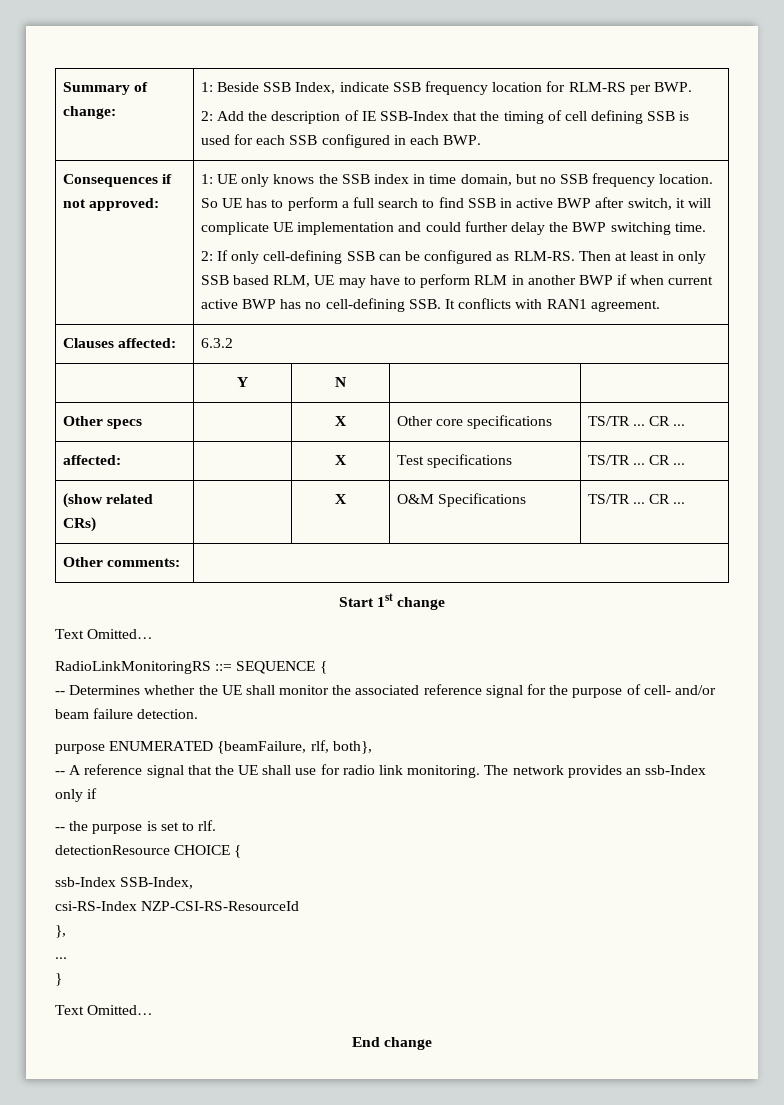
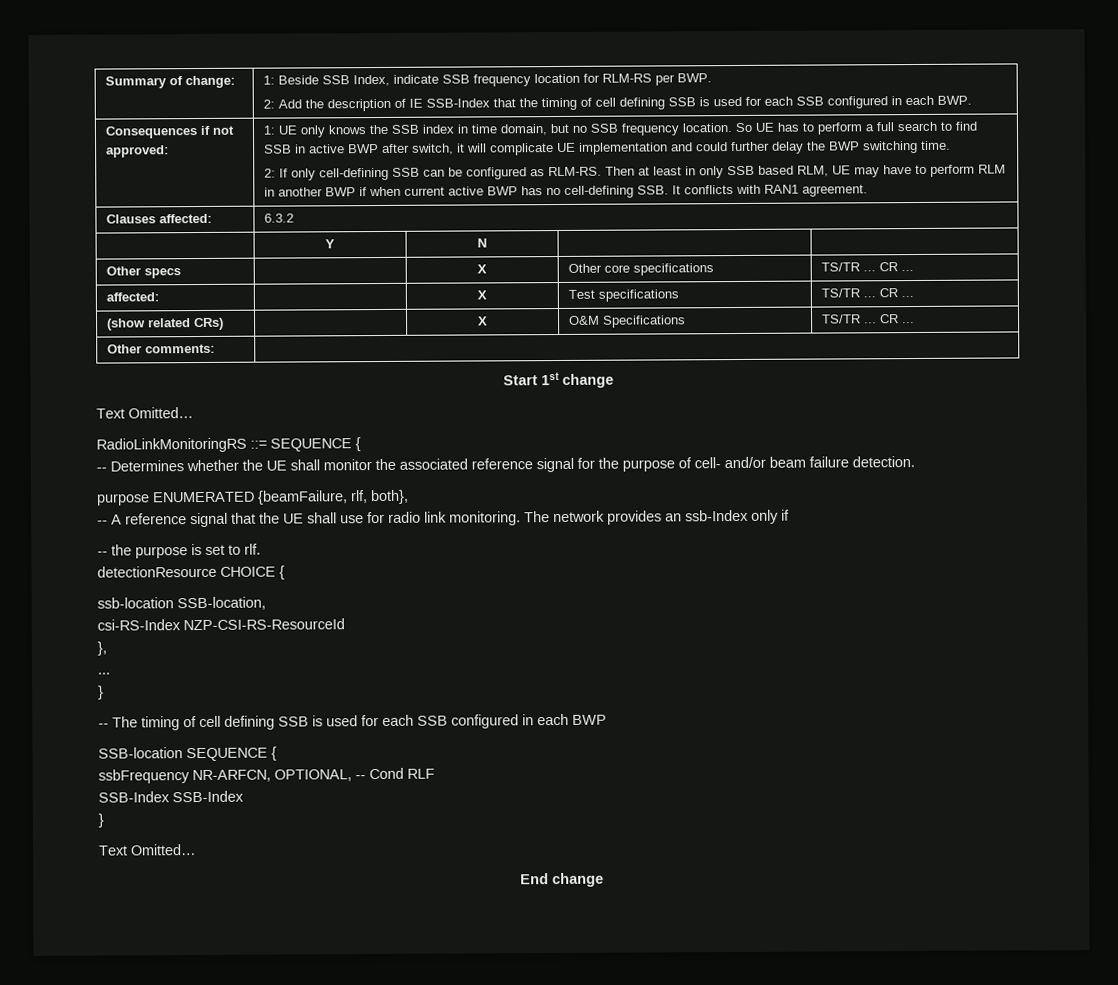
- ssb-Index SSB-Index,
+ ssb-location SSB-location,
+ -- The timing of cell defining SSB is used for each SSB configured in each BWP
+ SSB-location SEQUENCE {
+ ssbFrequency NR-ARFCN, OPTIONAL, -- Cond RLF
+ SSB-Index SSB-Index
+ }

